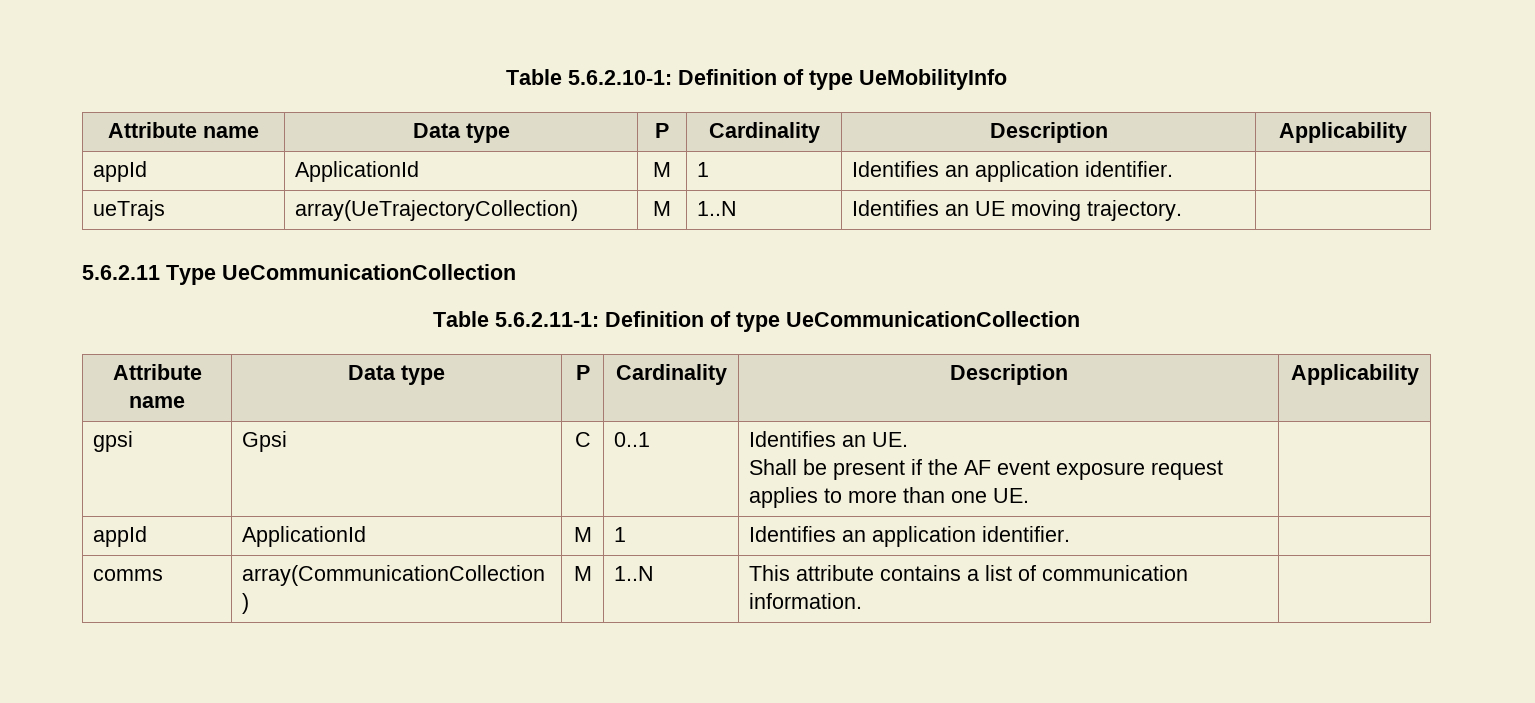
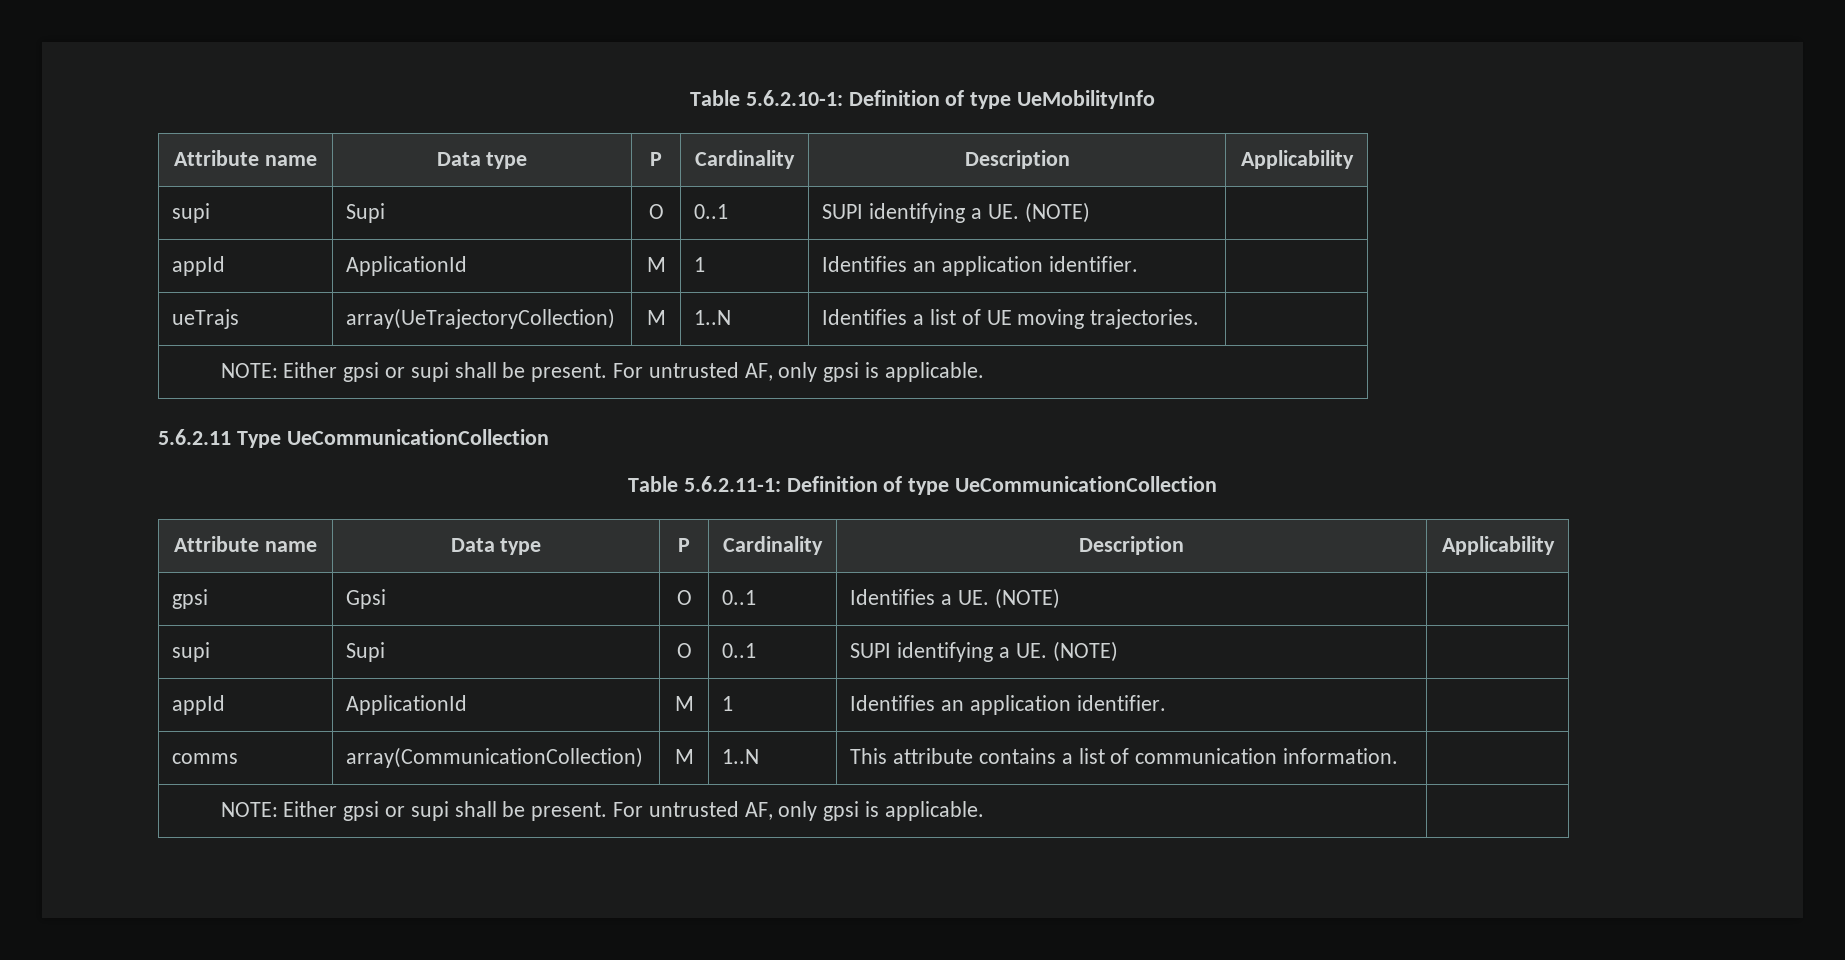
  Table 5.6.2.10-1: Definition of type UeMobilityInfo
  Attribute name | Data type | P | Cardinality | Description | Applicability
+ supi | Supi | O | 0..1 | SUPI identifying a UE. (NOTE) |
- ueTrajs | array(UeTrajectoryCollection) | M | 1..N | Identifies an UE moving trajectory. |
+ ueTrajs | array(UeTrajectoryCollection) | M | 1..N | Identifies a list of UE moving trajectories. |
+ NOTE: Either gpsi or supi shall be present. For untrusted AF, only gpsi is applicable.
- gpsi | Gpsi | C | 0..1 | Identifies an UE.
- Shall be present if the AF event exposure request applies to more than one UE. |
+ gpsi | Gpsi | O | 0..1 | Identifies a UE. (NOTE) |
+ supi | Supi | O | 0..1 | SUPI identifying a UE. (NOTE) |
+ NOTE: Either gpsi or supi shall be present. For untrusted AF, only gpsi is applicable. |

